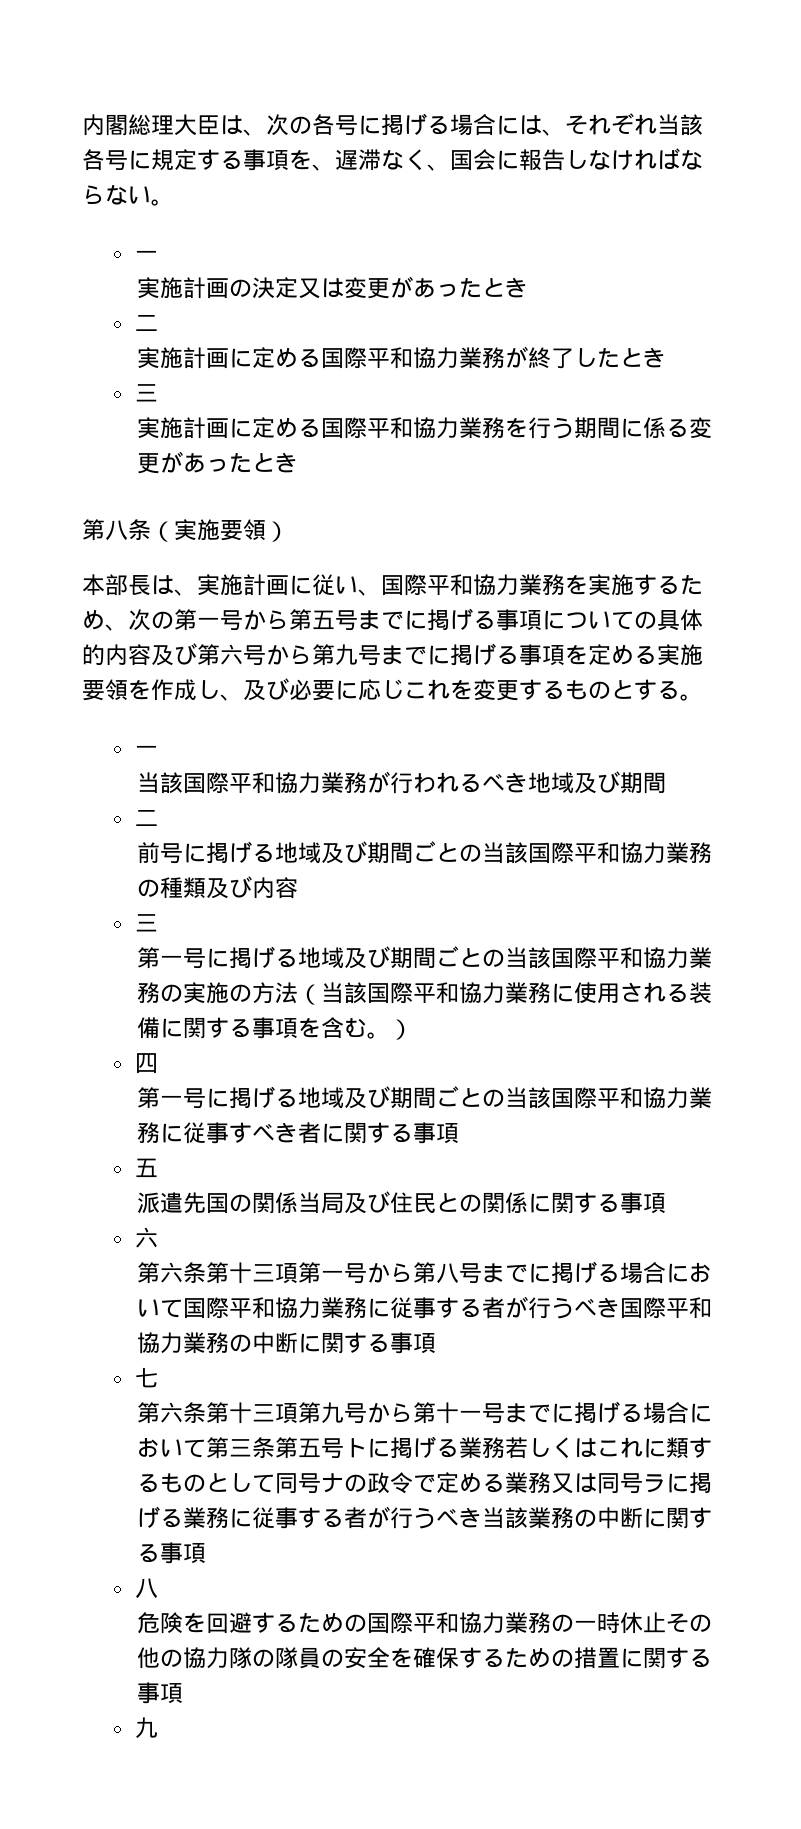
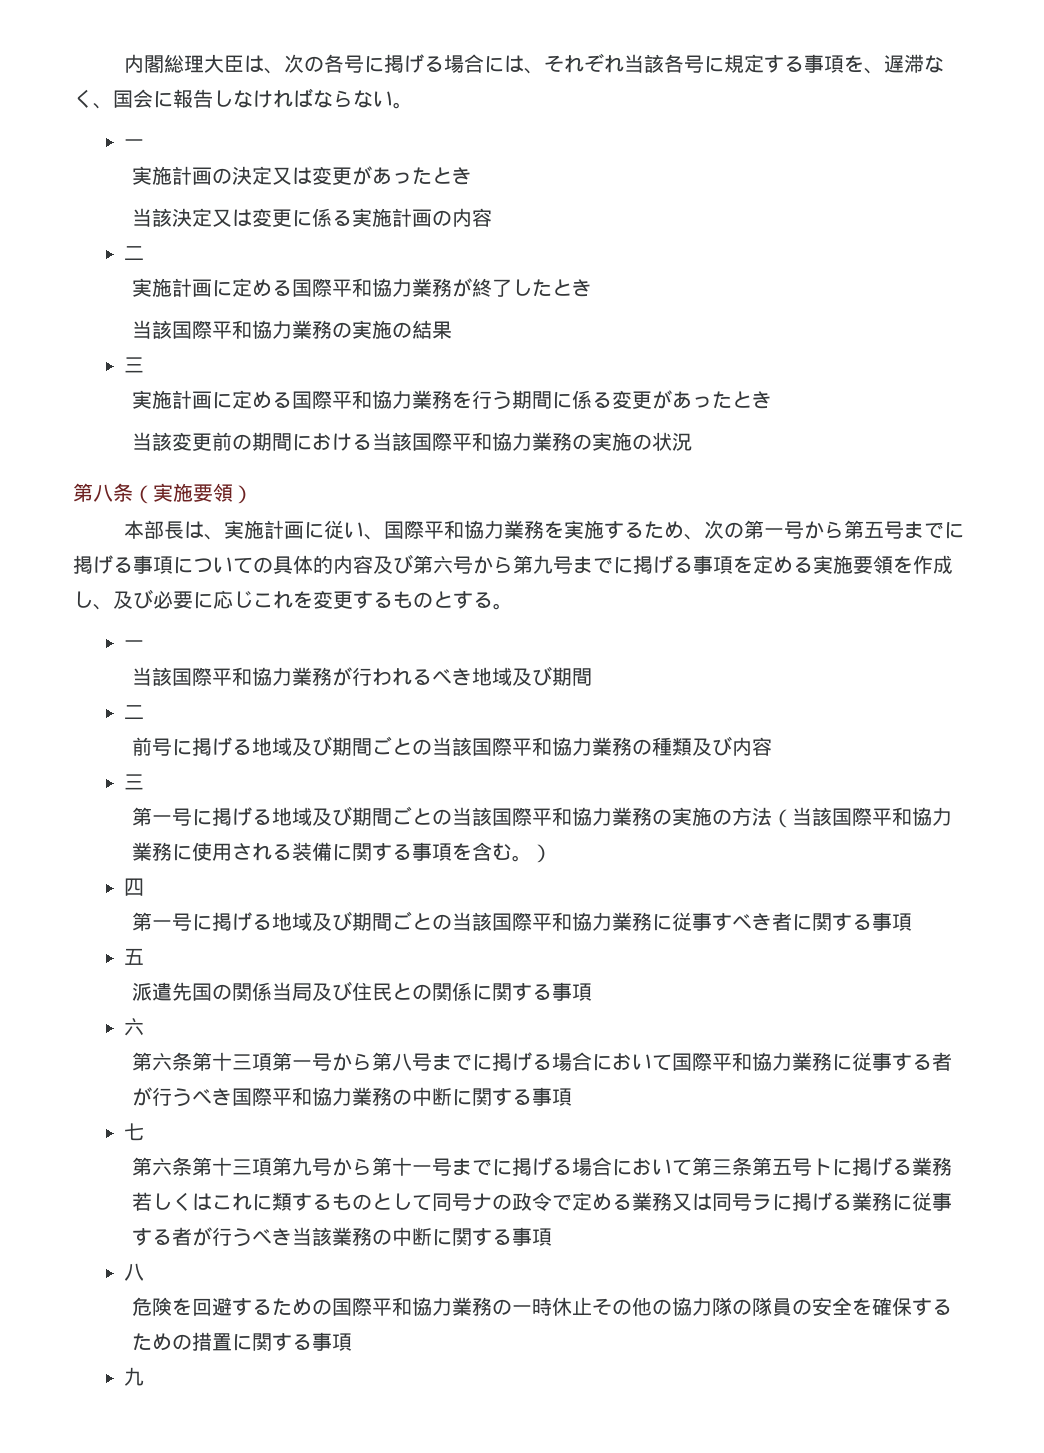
+ 当該決定又は変更に係る実施計画の内容
+ 当該国際平和協力業務の実施の結果
+ 当該変更前の期間における当該国際平和協力業務の実施の状況

